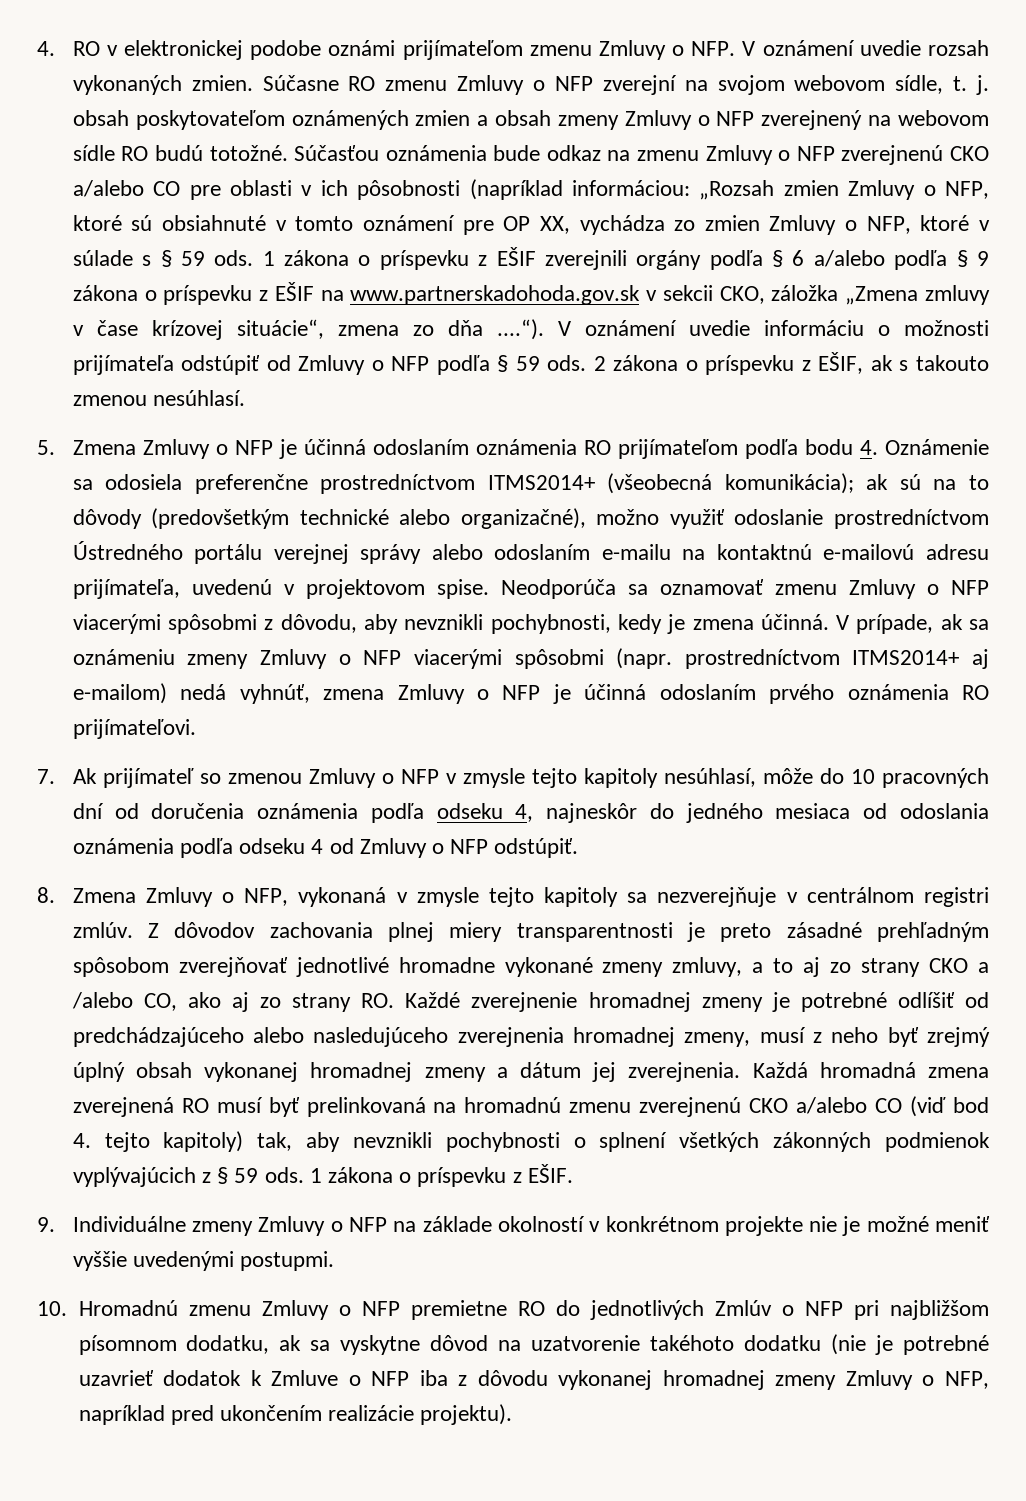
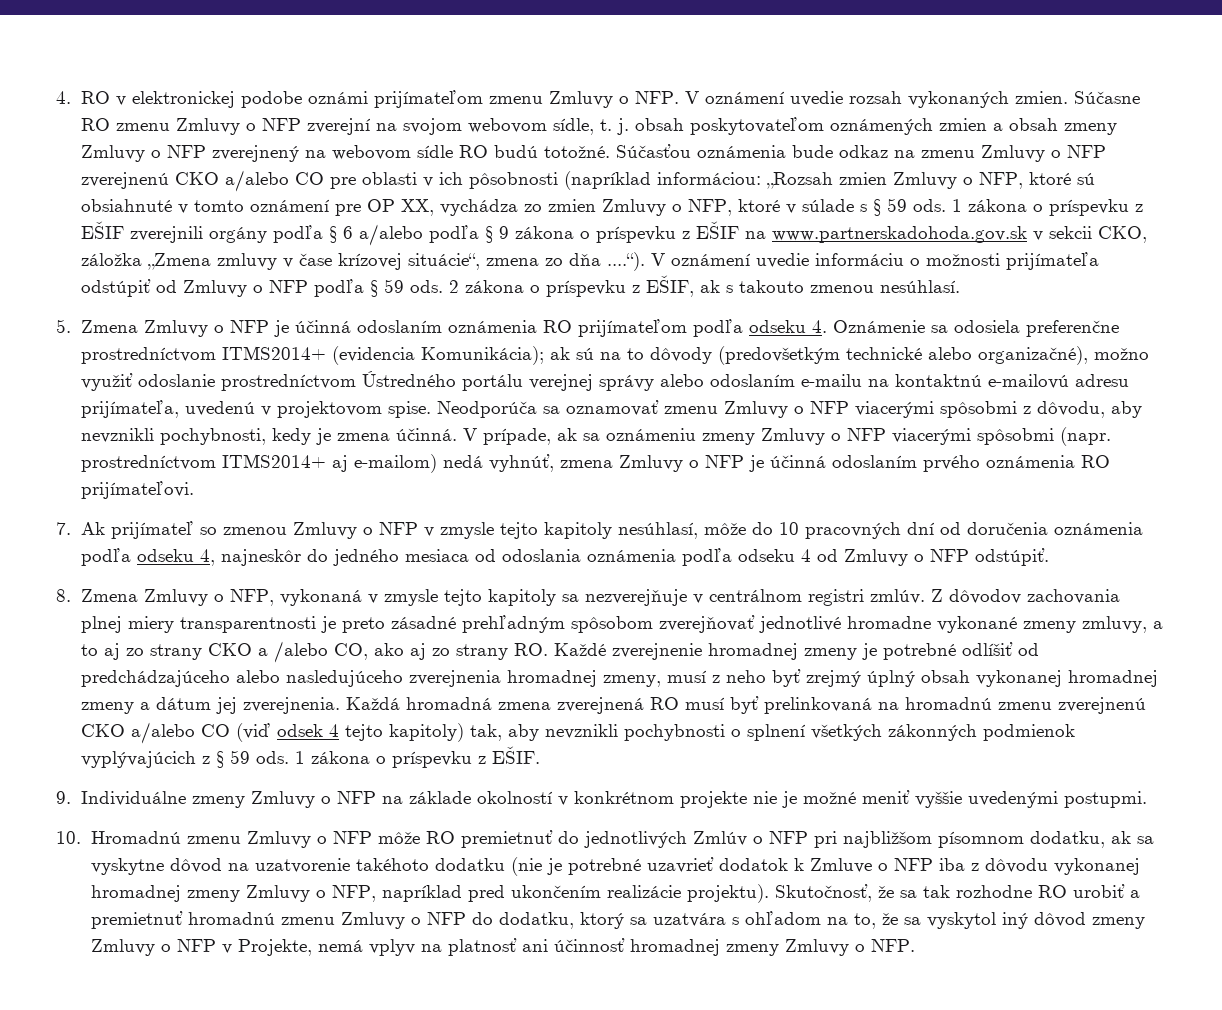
- 5. Zmena Zmluvy o NFP je účinná odoslaním oznámenia RO prijímateľom podľa bodu 4. Oznámenie sa odosiela preferenčne prostredníctvom ITMS2014+ (všeobecná komunikácia); ak sú na to dôvody (predovšetkým technické alebo organizačné), možno využiť odoslanie prostredníctvom Ústredného portálu verejnej správy alebo odoslaním e-mailu na kontaktnú e-mailovú adresu prijímateľa, uvedenú v projektovom spise.
+ 5. Zmena Zmluvy o NFP je účinná odoslaním oznámenia RO prijímateľom podľa odseku 4. Oznámenie sa odosiela preferenčne prostredníctvom ITMS2014+ (evidencia Komunikácia); ak sú na to dôvody (predovšetkým technické alebo organizačné), možno využiť odoslanie prostredníctvom Ústredného portálu verejnej správy alebo odoslaním e-mailu na kontaktnú e-mailovú adresu prijímateľa, uvedenú v projektovom spise.
- Každá hromadná zmena zverejnená RO musí byť prelinkovaná na hromadnú zmenu zverejnenú CKO a/alebo CO (viď bod 4. tejto kapitoly) tak, aby nevznikli pochybnosti o splnení všetkých zákonných podmienok vyplývajúcich z § 59 ods.
+ Každá hromadná zmena zverejnená RO musí byť prelinkovaná na hromadnú zmenu zverejnenú CKO a/alebo CO (viď odsek 4 tejto kapitoly) tak, aby nevznikli pochybnosti o splnení všetkých zákonných podmienok vyplývajúcich z § 59 ods.
- 10. Hromadnú zmenu Zmluvy o NFP premietne RO do jednotlivých Zmlúv o NFP pri najbližšom písomnom dodatku, ak sa vyskytne dôvod na uzatvorenie takéhoto dodatku (nie je potrebné uzavrieť dodatok k Zmluve o NFP iba z dôvodu vykonanej hromadnej zmeny Zmluvy o NFP, napríklad pred ukončením realizácie projektu).
+ 10. Hromadnú zmenu Zmluvy o NFP môže RO premietnuť do jednotlivých Zmlúv o NFP pri najbližšom písomnom dodatku, ak sa vyskytne dôvod na uzatvorenie takéhoto dodatku (nie je potrebné uzavrieť dodatok k Zmluve o NFP iba z dôvodu vykonanej hromadnej zmeny Zmluvy o NFP, napríklad pred ukončením realizácie projektu).
+ Skutočnosť, že sa tak rozhodne RO urobiť a premietnuť hromadnú zmenu Zmluvy o NFP do dodatku, ktorý sa uzatvára s ohľadom na to, že sa vyskytol iný dôvod zmeny Zmluvy o NFP v Projekte, nemá vplyv na platnosť ani účinnosť hromadnej zmeny Zmluvy o NFP.

